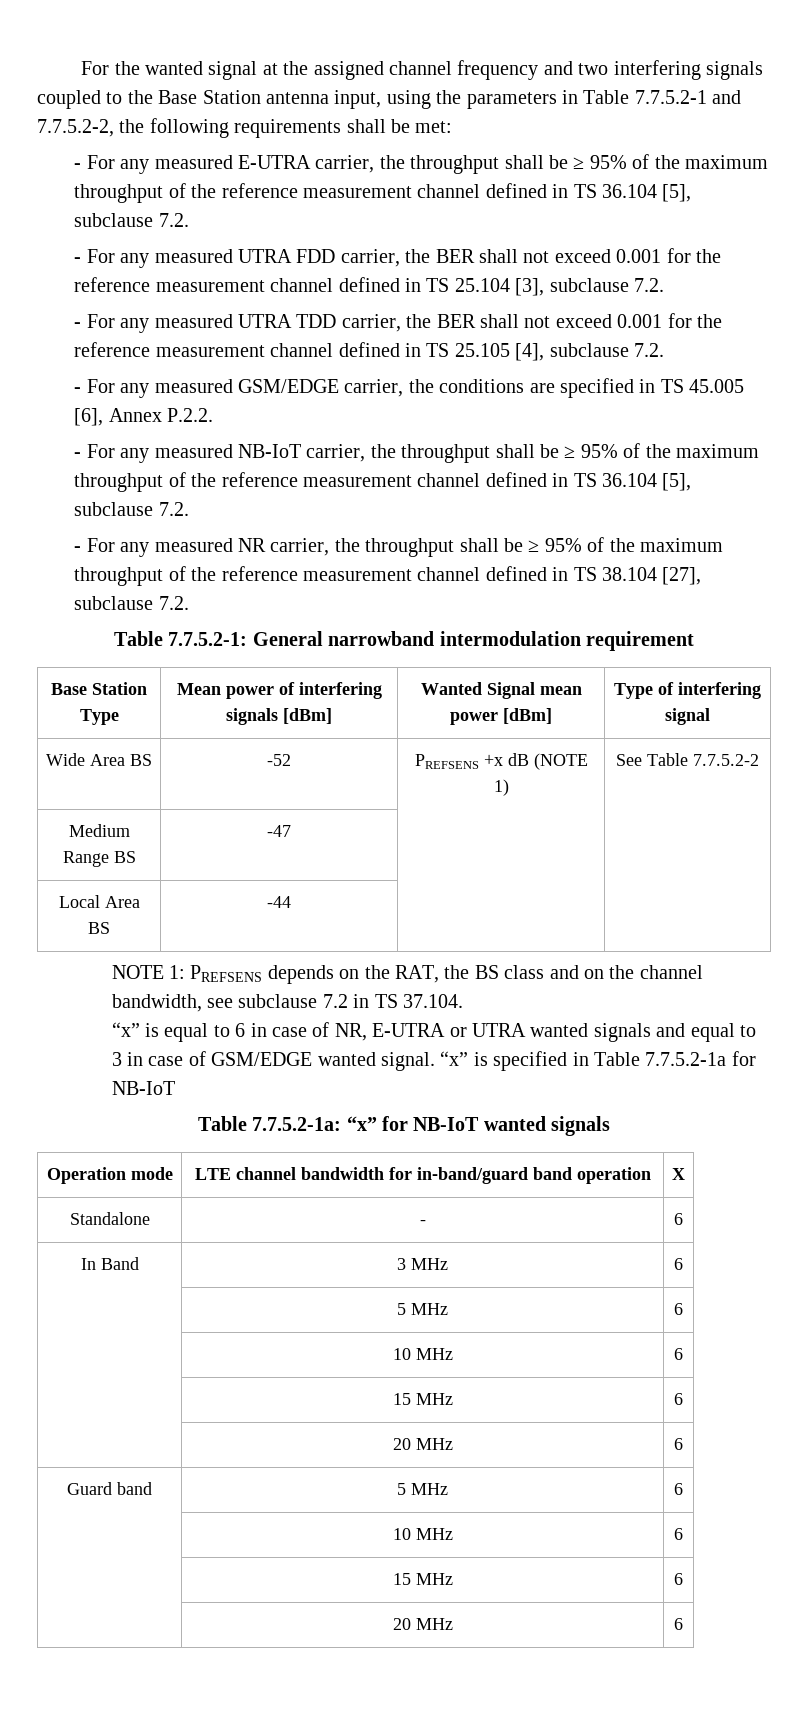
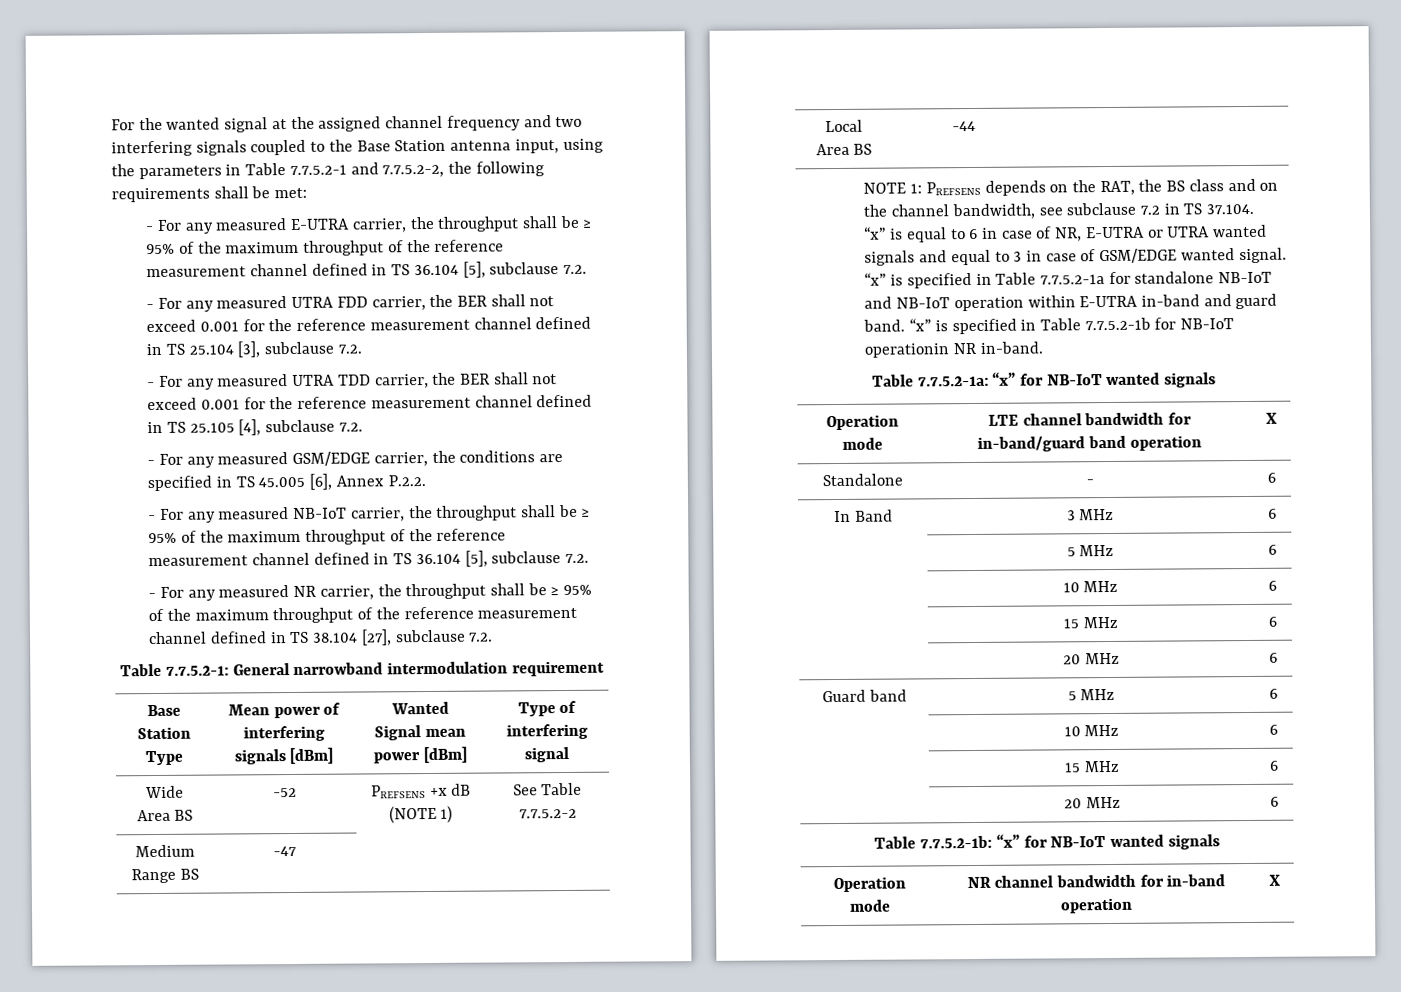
- “x” is specified in Table 7.7.5.2-1a for NB-IoT
+ “x” is specified in Table 7.7.5.2-1a for standalone NB-IoT and NB-IoT operation within E-UTRA in-band and guard band. “x” is specified in Table 7.7.5.2-1b for NB-IoT operationin NR in-band.
+ Table 7.7.5.2-1b: “x” for NB-IoT wanted signals
+ Operation mode | NR channel bandwidth for in-band operation | X

